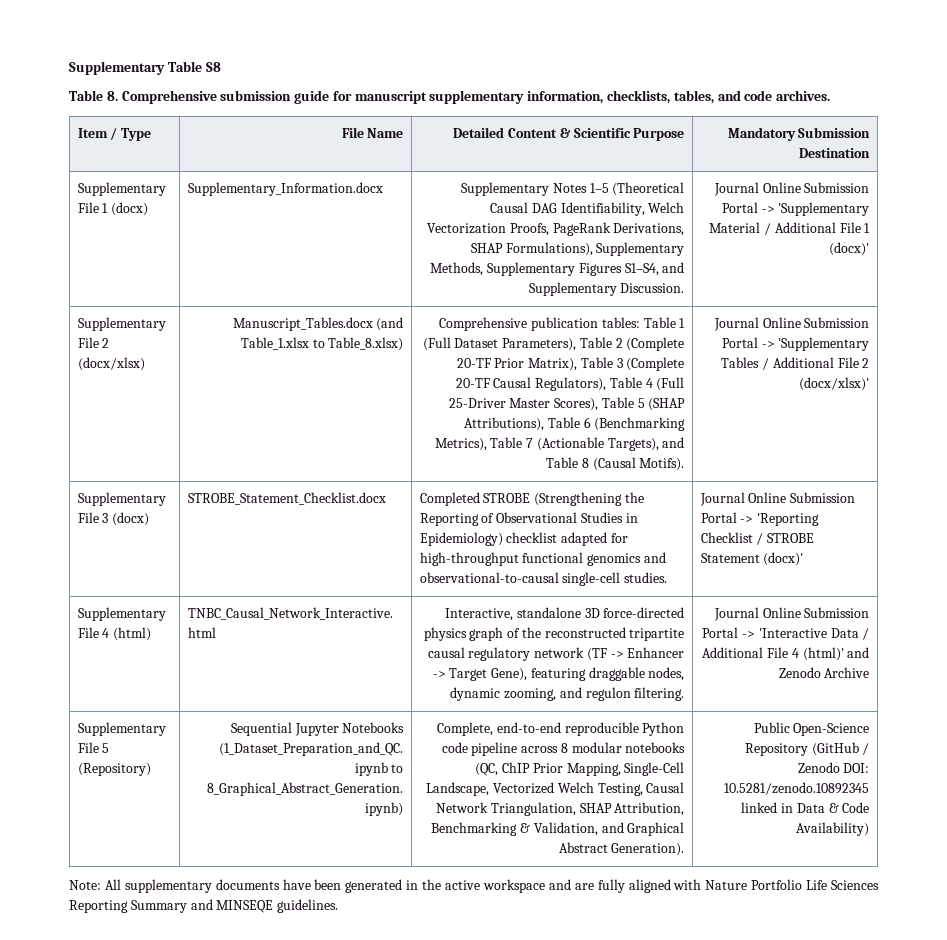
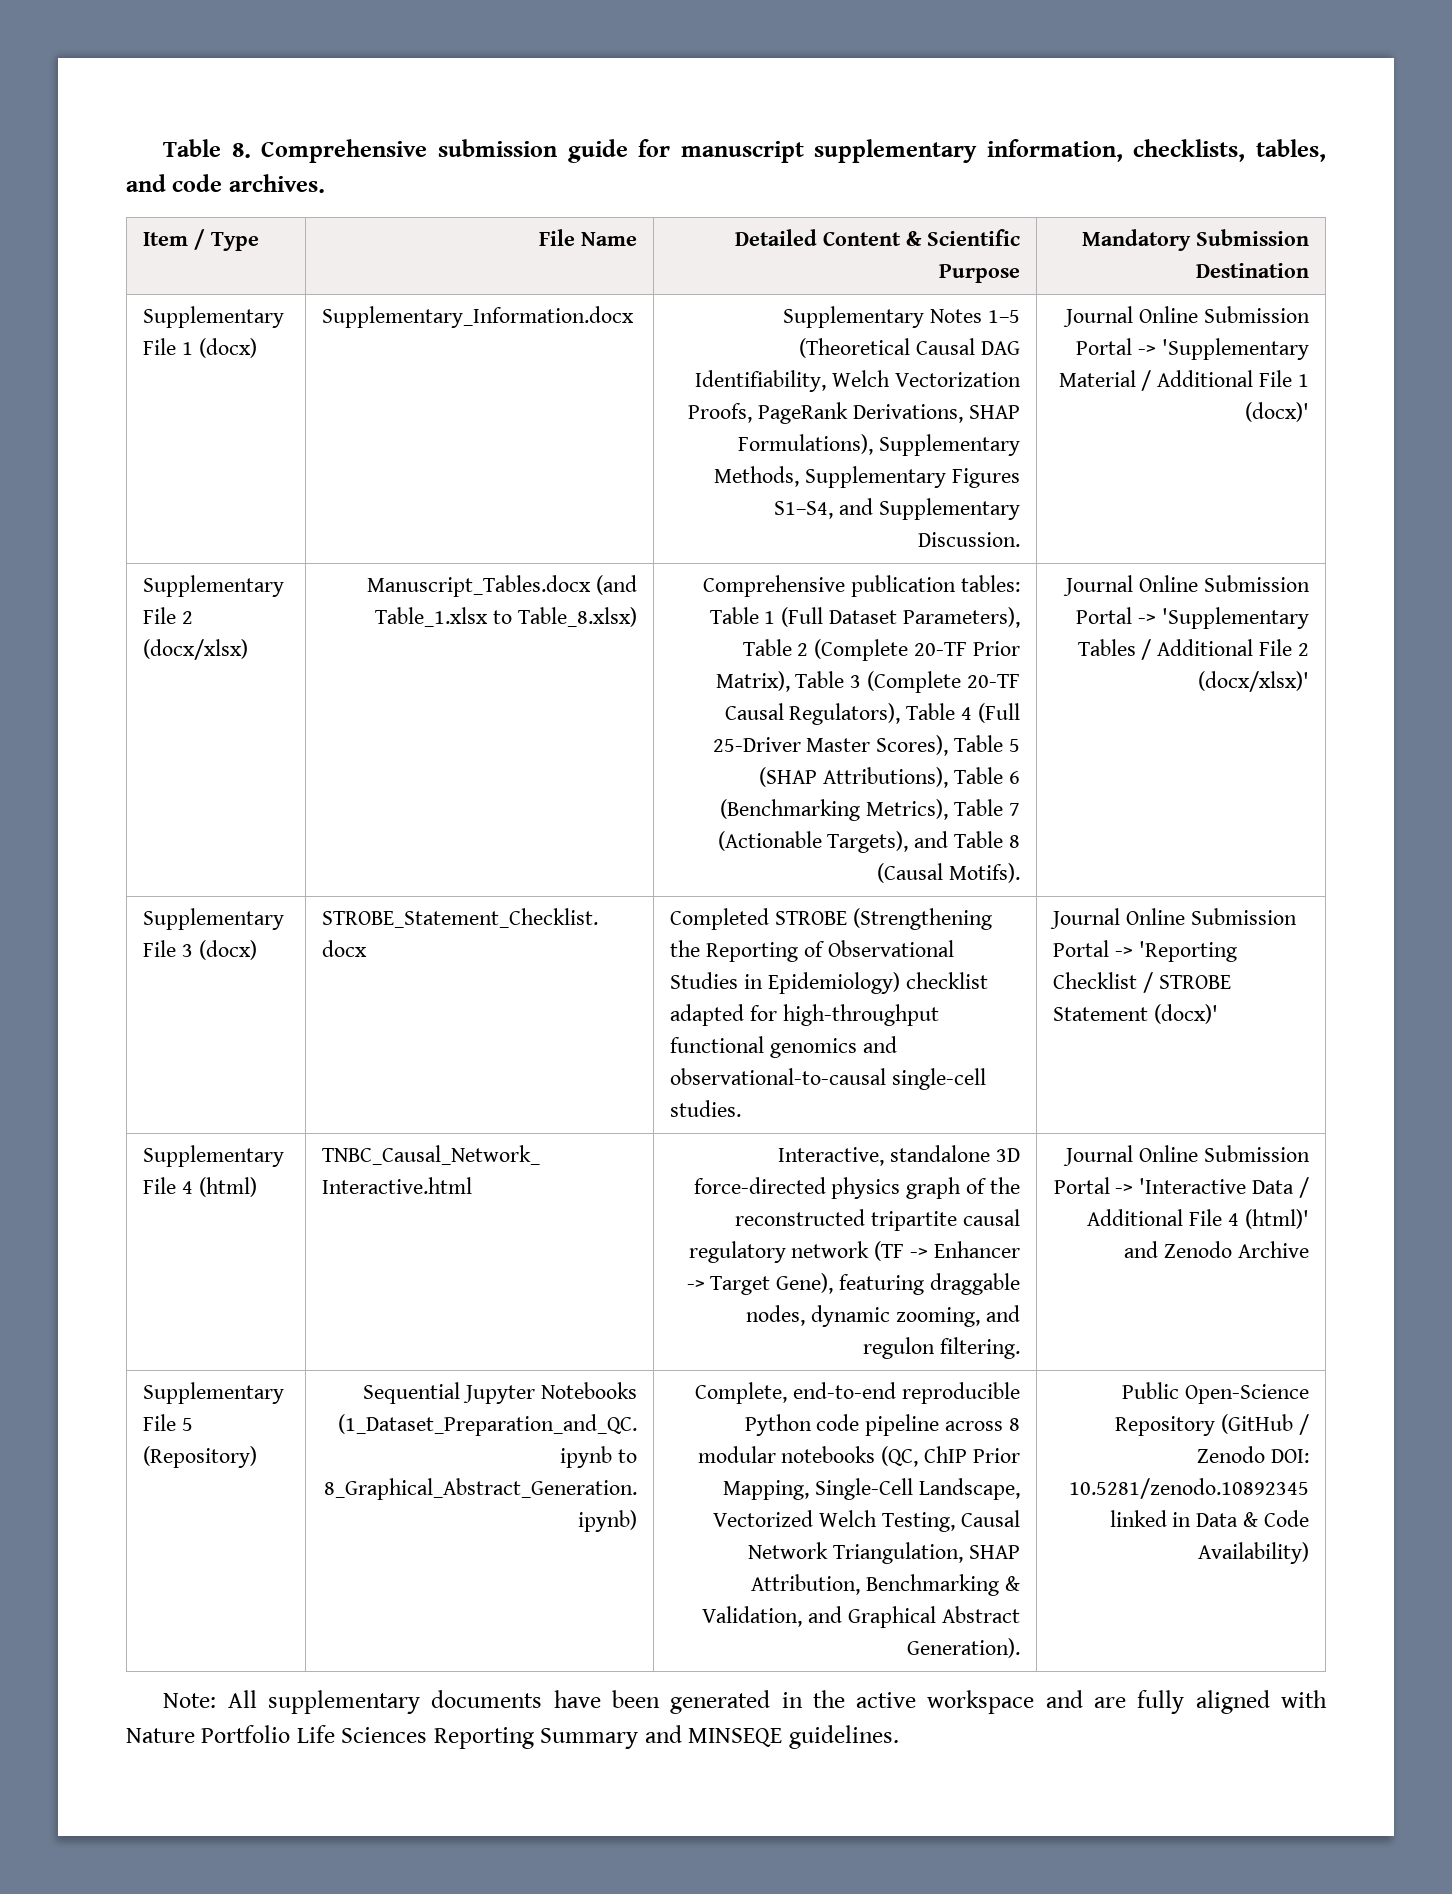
- Supplementary Table S8

